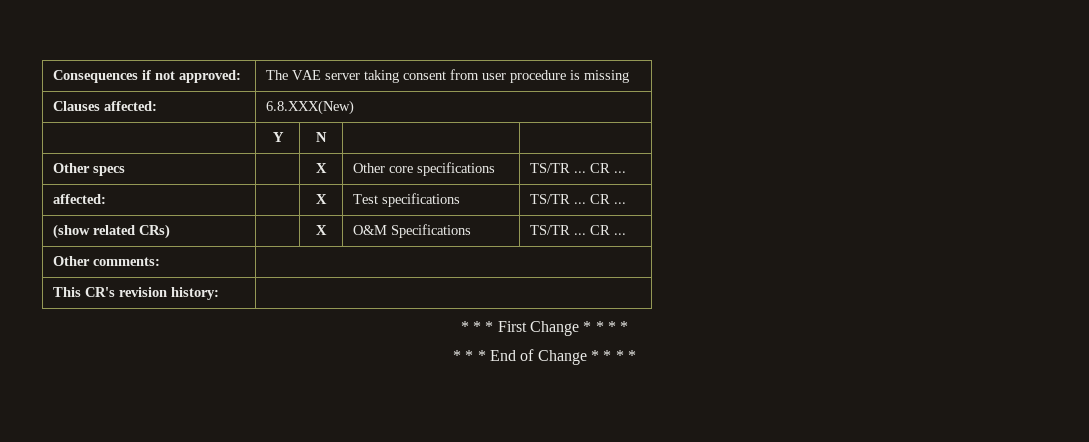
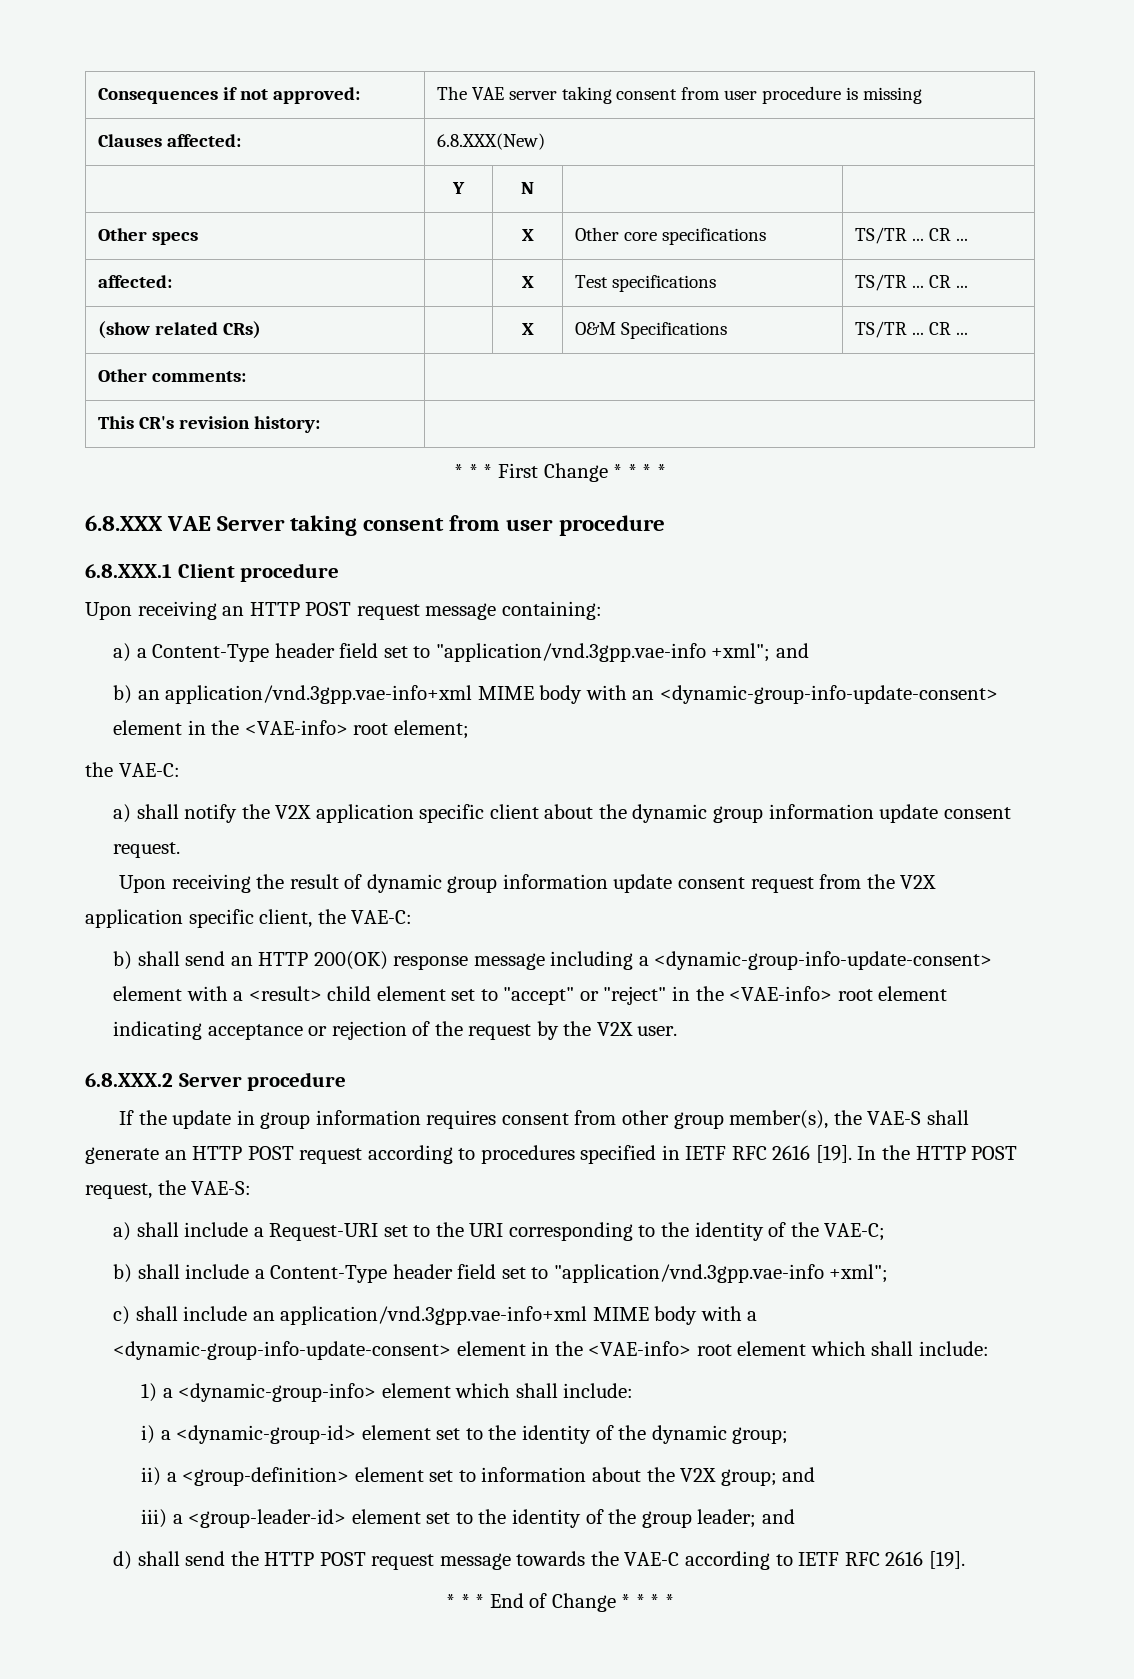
+ 6.8.XXX VAE Server taking consent from user procedure
+ 6.8.XXX.1 Client procedure
+ Upon receiving an HTTP POST request message containing:
+ a) a Content-Type header field set to "application/vnd.3gpp.vae-info +xml"; and
+ b) an application/vnd.3gpp.vae-info+xml MIME body with an <dynamic-group-info-update-consent> element in the <VAE-info> root element;
+ the VAE-C:
+ a) shall notify the V2X application specific client about the dynamic group information update consent request.
+ Upon receiving the result of dynamic group information update consent request from the V2X application specific client, the VAE-C:
+ b) shall send an HTTP 200(OK) response message including a <dynamic-group-info-update-consent> element with a <result> child element set to "accept" or "reject" in the <VAE-info> root element indicating acceptance or rejection of the request by the V2X user.
+ 6.8.XXX.2 Server procedure
+ If the update in group information requires consent from other group member(s), the VAE-S shall generate an HTTP POST request according to procedures specified in IETF RFC 2616 [19]. In the HTTP POST request, the VAE-S:
+ a) shall include a Request-URI set to the URI corresponding to the identity of the VAE-C;
+ b) shall include a Content-Type header field set to "application/vnd.3gpp.vae-info +xml";
+ c) shall include an application/vnd.3gpp.vae-info+xml MIME body with a <dynamic-group-info-update-consent> element in the <VAE-info> root element which shall include:
+ 1) a <dynamic-group-info> element which shall include:
+ i) a <dynamic-group-id> element set to the identity of the dynamic group;
+ ii) a <group-definition> element set to information about the V2X group; and
+ iii) a <group-leader-id> element set to the identity of the group leader; and
+ d) shall send the HTTP POST request message towards the VAE-C according to IETF RFC 2616 [19].

